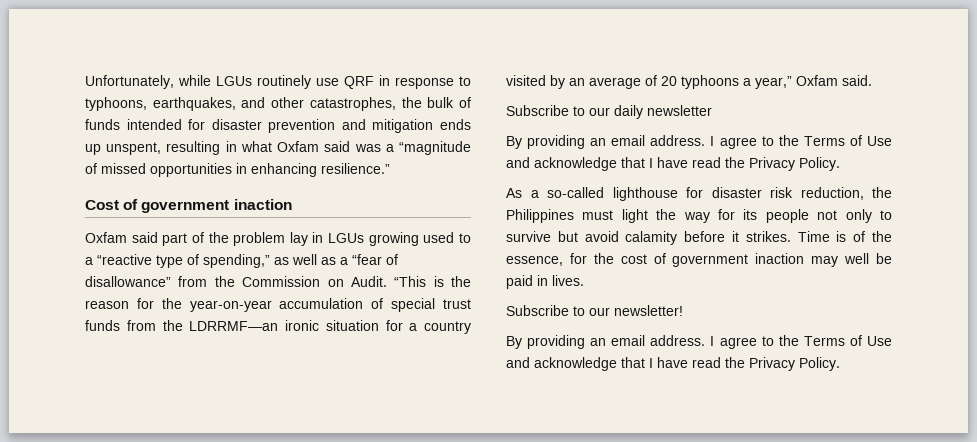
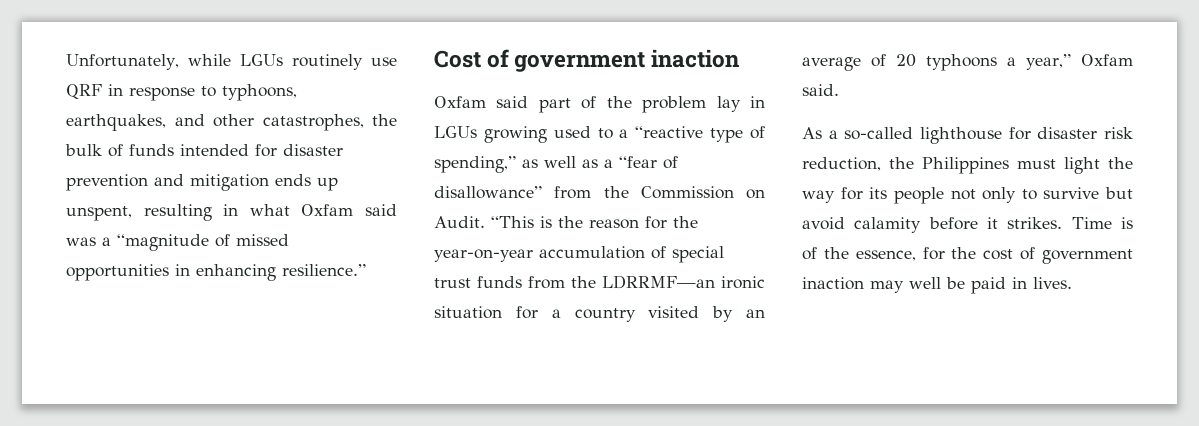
- Subscribe to our daily newsletter
- By providing an email address. I agree to the Terms of Use and acknowledge that I have read the Privacy Policy.
- Subscribe to our newsletter!
- By providing an email address. I agree to the Terms of Use and acknowledge that I have read the Privacy Policy.

